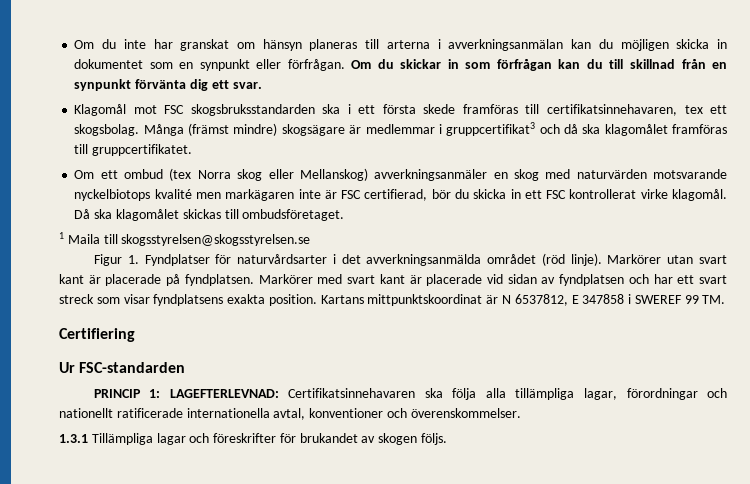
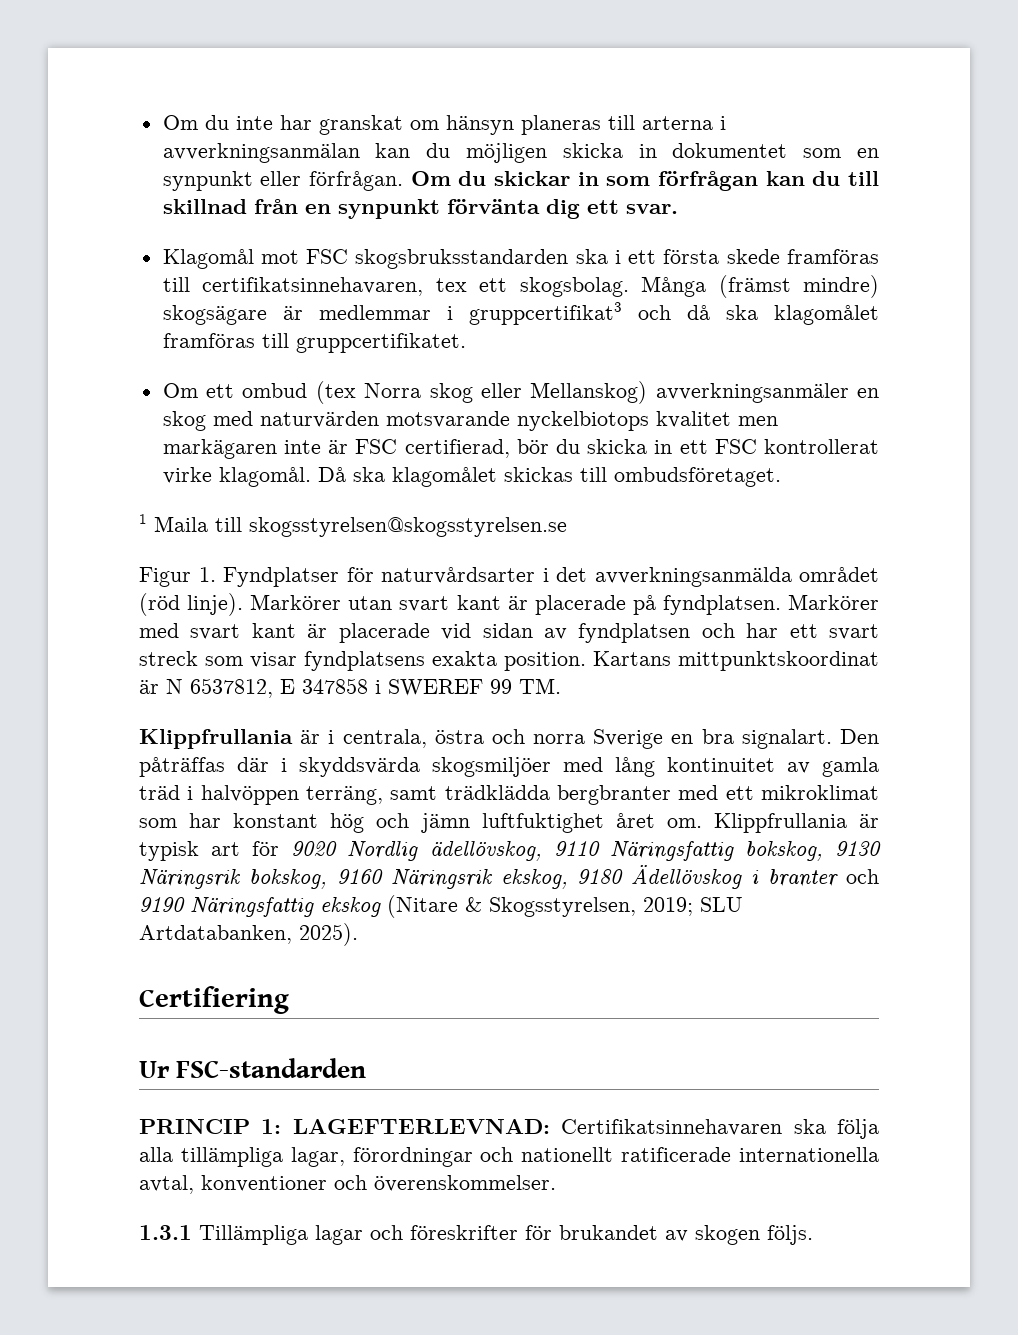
- Om ett ombud (tex Norra skog eller Mellanskog) avverkningsanmäler en skog med naturvärden motsvarande nyckelbiotops kvalité men markägaren inte är FSC certifierad, bör du skicka in ett FSC kontrollerat virke klagomål.
+ Om ett ombud (tex Norra skog eller Mellanskog) avverkningsanmäler en skog med naturvärden motsvarande nyckelbiotops kvalitet men markägaren inte är FSC certifierad, bör du skicka in ett FSC kontrollerat virke klagomål.
+ Klippfrullania är i centrala, östra och norra Sverige en bra signalart. Den påträffas där i skyddsvärda skogsmiljöer med lång kontinuitet av gamla träd i halvöppen terräng, samt trädklädda bergbranter med ett mikroklimat som har konstant hög och jämn luftfuktighet året om. Klippfrullania är typisk art för 9020 Nordlig ädellövskog, 9110 Näringsfattig bokskog, 9130 Näringsrik bokskog, 9160 Näringsrik ekskog, 9180 Ädellövskog i branter och 9190 Näringsfattig ekskog (Nitare & Skogsstyrelsen, 2019; SLU Artdatabanken, 2025).

